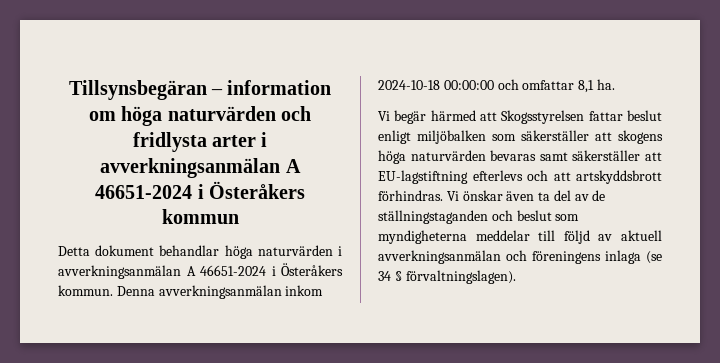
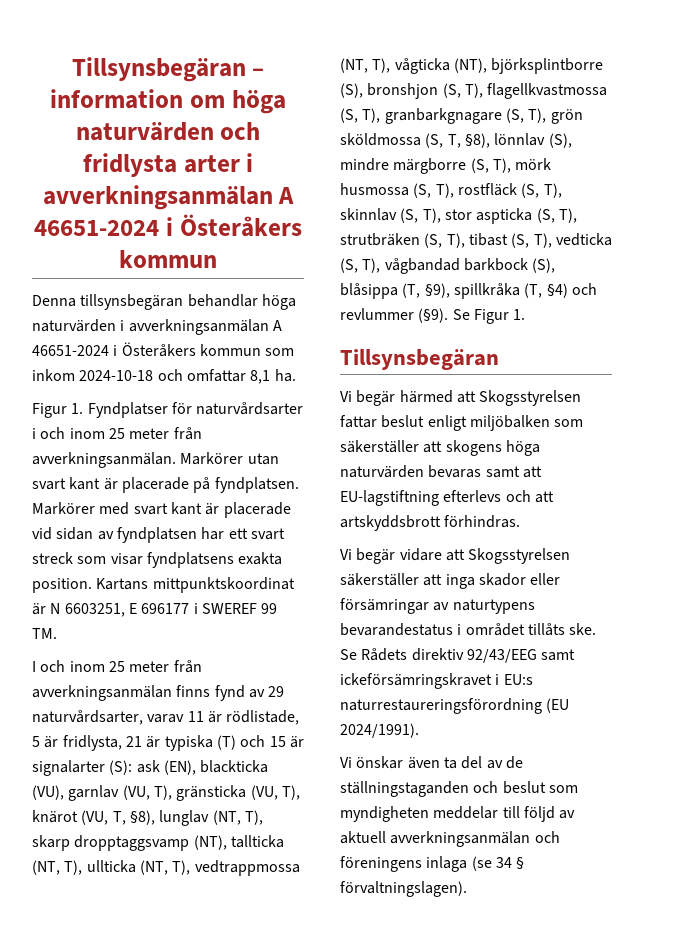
- Detta dokument behandlar höga naturvärden i avverkningsanmälan A 46651-2024 i Österåkers kommun. Denna avverkningsanmälan inkom 2024-10-18 00:00:00 och omfattar 8,1 ha.
+ Denna tillsynsbegäran behandlar höga naturvärden i avverkningsanmälan A 46651-2024 i Österåkers kommun som inkom 2024-10-18 och omfattar 8,1 ha.
+ Figur 1. Fyndplatser för naturvårdsarter i och inom 25 meter från avverkningsanmälan. Markörer utan svart kant är placerade på fyndplatsen. Markörer med svart kant är placerade vid sidan av fyndplatsen har ett svart streck som visar fyndplatsens exakta position. Kartans mittpunktskoordinat är N 6603251, E 696177 i SWEREF 99 TM.
+ I och inom 25 meter från avverkningsanmälan finns fynd av 29 naturvårdsarter, varav 11 är rödlistade, 5 är fridlysta, 21 är typiska (T) och 15 är signalarter (S): ask (EN), blackticka (VU), garnlav (VU, T), gränsticka (VU, T), knärot (VU, T, §8), lunglav (NT, T), skarp dropptaggsvamp (NT), tallticka (NT, T), ullticka (NT, T), vedtrappmossa (NT, T), vågticka (NT), björksplintborre (S), bronshjon (S, T), flagellkvastmossa (S, T), granbarkgnagare (S, T), grön sköldmossa (S, T, §8), lönnlav (S), mindre märgborre (S, T), mörk husmossa (S, T), rostfläck (S, T), skinnlav (S, T), stor aspticka (S, T), strutbräken (S, T), tibast (S, T), vedticka (S, T), vågbandad barkbock (S), blåsippa (T, §9), spillkråka (T, §4) och revlummer (§9). Se Figur 1.
+ Tillsynsbegäran
- Vi begär härmed att Skogsstyrelsen fattar beslut enligt miljöbalken som säkerställer att skogens höga naturvärden bevaras samt säkerställer att EU-lagstiftning efterlevs och att artskyddsbrott förhindras. Vi önskar även ta del av de ställningstaganden och beslut som myndigheterna meddelar till följd av aktuell avverkningsanmälan och föreningens inlaga (se 34 § förvaltningslagen).
+ Vi begär härmed att Skogsstyrelsen fattar beslut enligt miljöbalken som säkerställer att skogens höga naturvärden bevaras samt att EU-lagstiftning efterlevs och att artskyddsbrott förhindras.
+ Vi begär vidare att Skogsstyrelsen säkerställer att inga skador eller försämringar av naturtypens bevarandestatus i området tillåts ske. Se Rådets direktiv 92/43/EEG samt ickeförsämringskravet i EU:s naturrestaureringsförordning (EU 2024/1991).
+ Vi önskar även ta del av de ställningstaganden och beslut som myndigheten meddelar till följd av aktuell avverkningsanmälan och föreningens inlaga (se 34 § förvaltningslagen).

